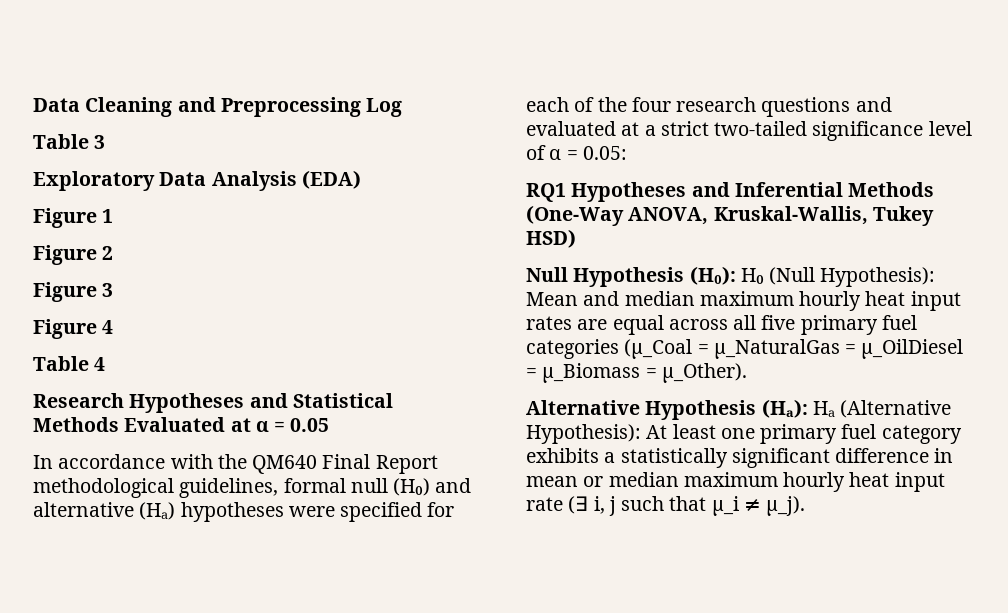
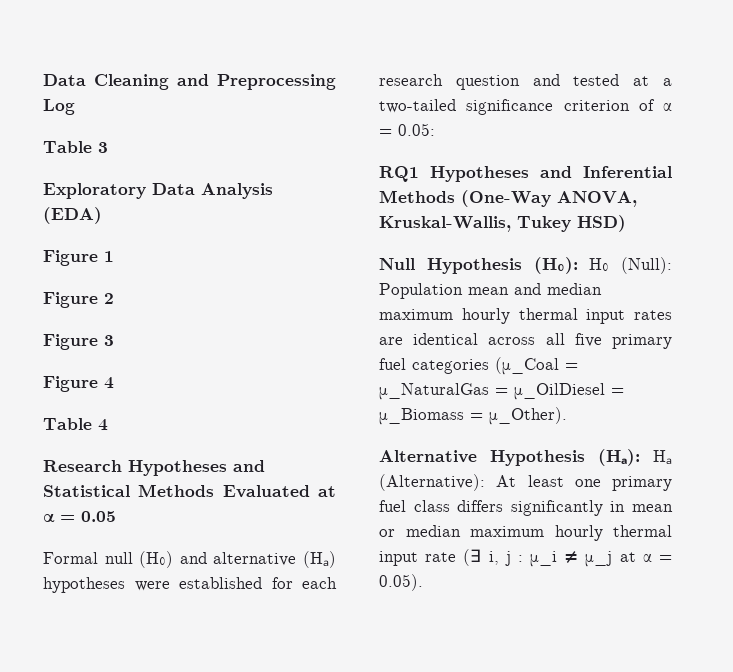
- In accordance with the QM640 Final Report methodological guidelines, formal null (H₀) and alternative (Hₐ) hypotheses were specified for each of the four research questions and evaluated at a strict two-tailed significance level of α = 0.05:
+ Formal null (H₀) and alternative (Hₐ) hypotheses were established for each research question and tested at a two-tailed significance criterion of α = 0.05:
- Null Hypothesis (H₀): H₀ (Null Hypothesis): Mean and median maximum hourly heat input rates are equal across all five primary fuel categories (μ_Coal = μ_NaturalGas = μ_OilDiesel = μ_Biomass = μ_Other).
+ Null Hypothesis (H₀): H₀ (Null): Population mean and median maximum hourly thermal input rates are identical across all five primary fuel categories (μ_Coal = μ_NaturalGas = μ_OilDiesel = μ_Biomass = μ_Other).
- Alternative Hypothesis (Hₐ): Hₐ (Alternative Hypothesis): At least one primary fuel category exhibits a statistically significant difference in mean or median maximum hourly heat input rate (∃ i, j such that μ_i ≠ μ_j).
+ Alternative Hypothesis (Hₐ): Hₐ (Alternative): At least one primary fuel class differs significantly in mean or median maximum hourly thermal input rate (∃ i, j : μ_i ≠ μ_j at α = 0.05).

